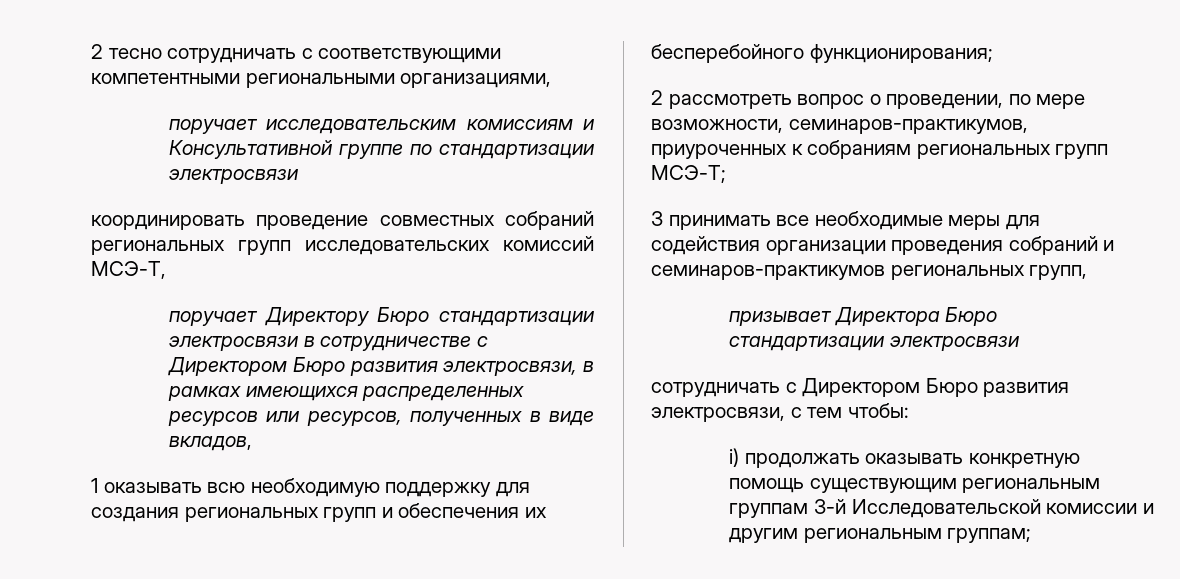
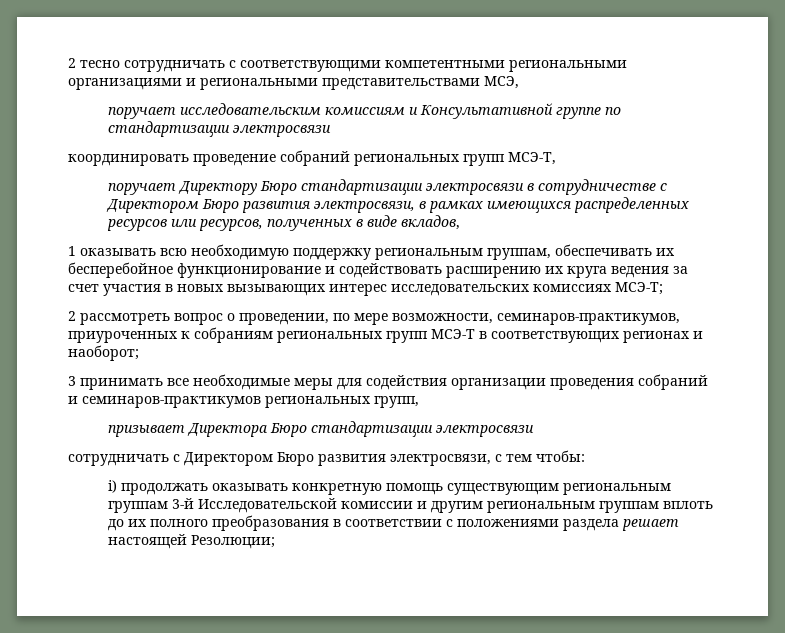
- 2 тесно сотрудничать с соответствующими компетентными региональными организациями,
+ 2 тесно сотрудничать с соответствующими компетентными региональными организациями и региональными представительствами МСЭ,
- координировать проведение совместных собраний региональных групп исследовательских комиссий МСЭ-Т,
+ координировать проведение собраний региональных групп МСЭ-Т,
- 1 оказывать всю необходимую поддержку для создания региональных групп и обеспечения их бесперебойного функционирования;
+ 1 оказывать всю необходимую поддержку региональным группам, обеспечивать их бесперебойное функционирование и содействовать расширению их круга ведения за счет участия в новых вызывающих интерес исследовательских комиссиях МСЭ-Т;
- 2 рассмотреть вопрос о проведении, по мере возможности, семинаров-практикумов, приуроченных к собраниям региональных групп МСЭ-Т;
+ 2 рассмотреть вопрос о проведении, по мере возможности, семинаров-практикумов, приуроченных к собраниям региональных групп МСЭ-Т в соответствующих регионах и наоборот;
- i) продолжать оказывать конкретную помощь существующим региональным группам 3-й Исследовательской комиссии и другим региональным группам;
+ i) продолжать оказывать конкретную помощь существующим региональным группам 3-й Исследовательской комиссии и другим региональным группам вплоть до их полного преобразования в соответствии с положениями раздела решает настоящей Резолюции;

